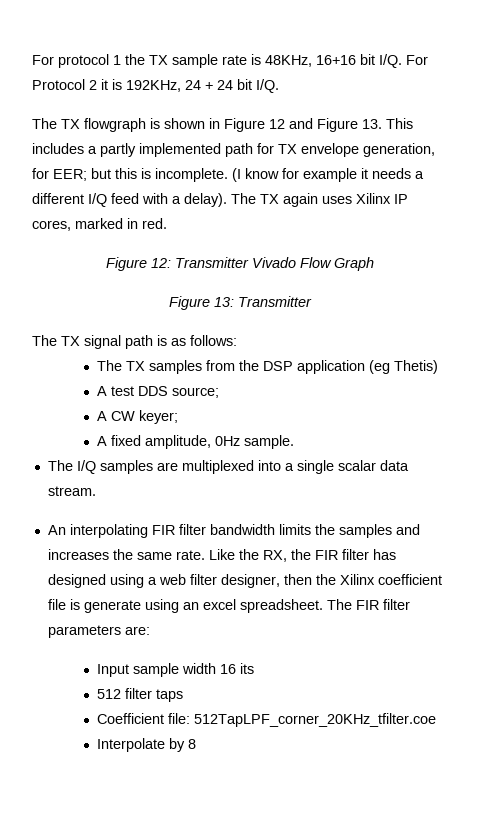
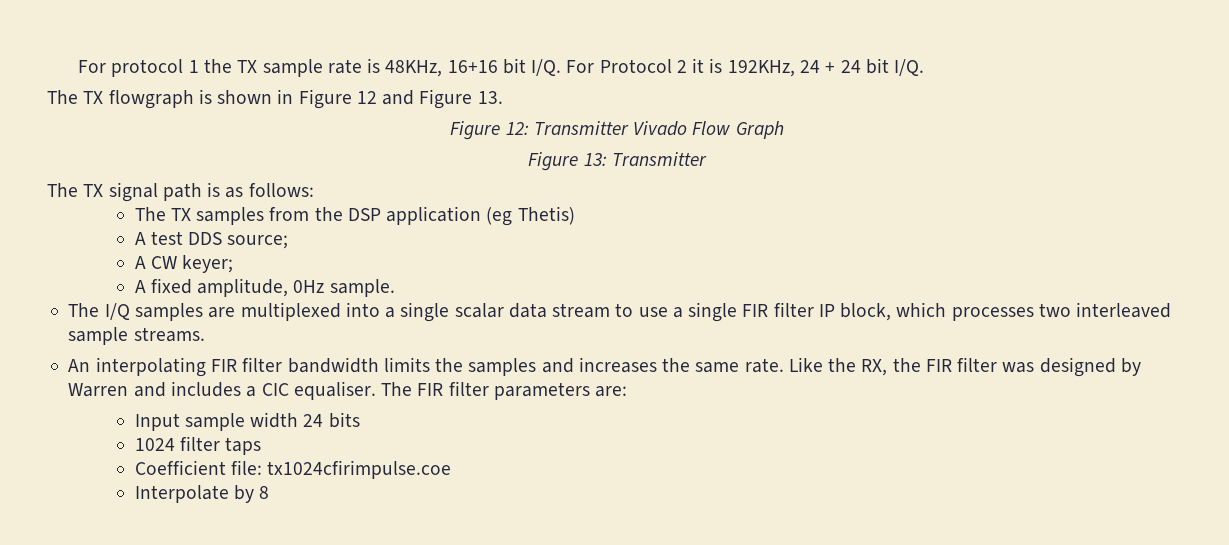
- The TX flowgraph is shown in Figure 12 and Figure 13. This includes a partly implemented path for TX envelope generation, for EER; but this is incomplete. (I know for example it needs a different I/Q feed with a delay). The TX again uses Xilinx IP cores, marked in red.
+ The TX flowgraph is shown in Figure 12 and Figure 13.
- The I/Q samples are multiplexed into a single scalar data stream.
+ The I/Q samples are multiplexed into a single scalar data stream to use a single FIR filter IP block, which processes two interleaved sample streams.
- Like the RX, the FIR filter has designed using a web filter designer, then the Xilinx coefficient file is generate using an excel spreadsheet.
+ Like the RX, the FIR filter was designed by Warren and includes a CIC equaliser.
- Input sample width 16 its
- 512 filter taps
+ Input sample width 24 bits
+ 1024 filter taps
- Coefficient file: 512TapLPF_corner_20KHz_tfilter.coe
+ Coefficient file: tx1024cfirimpulse.coe

